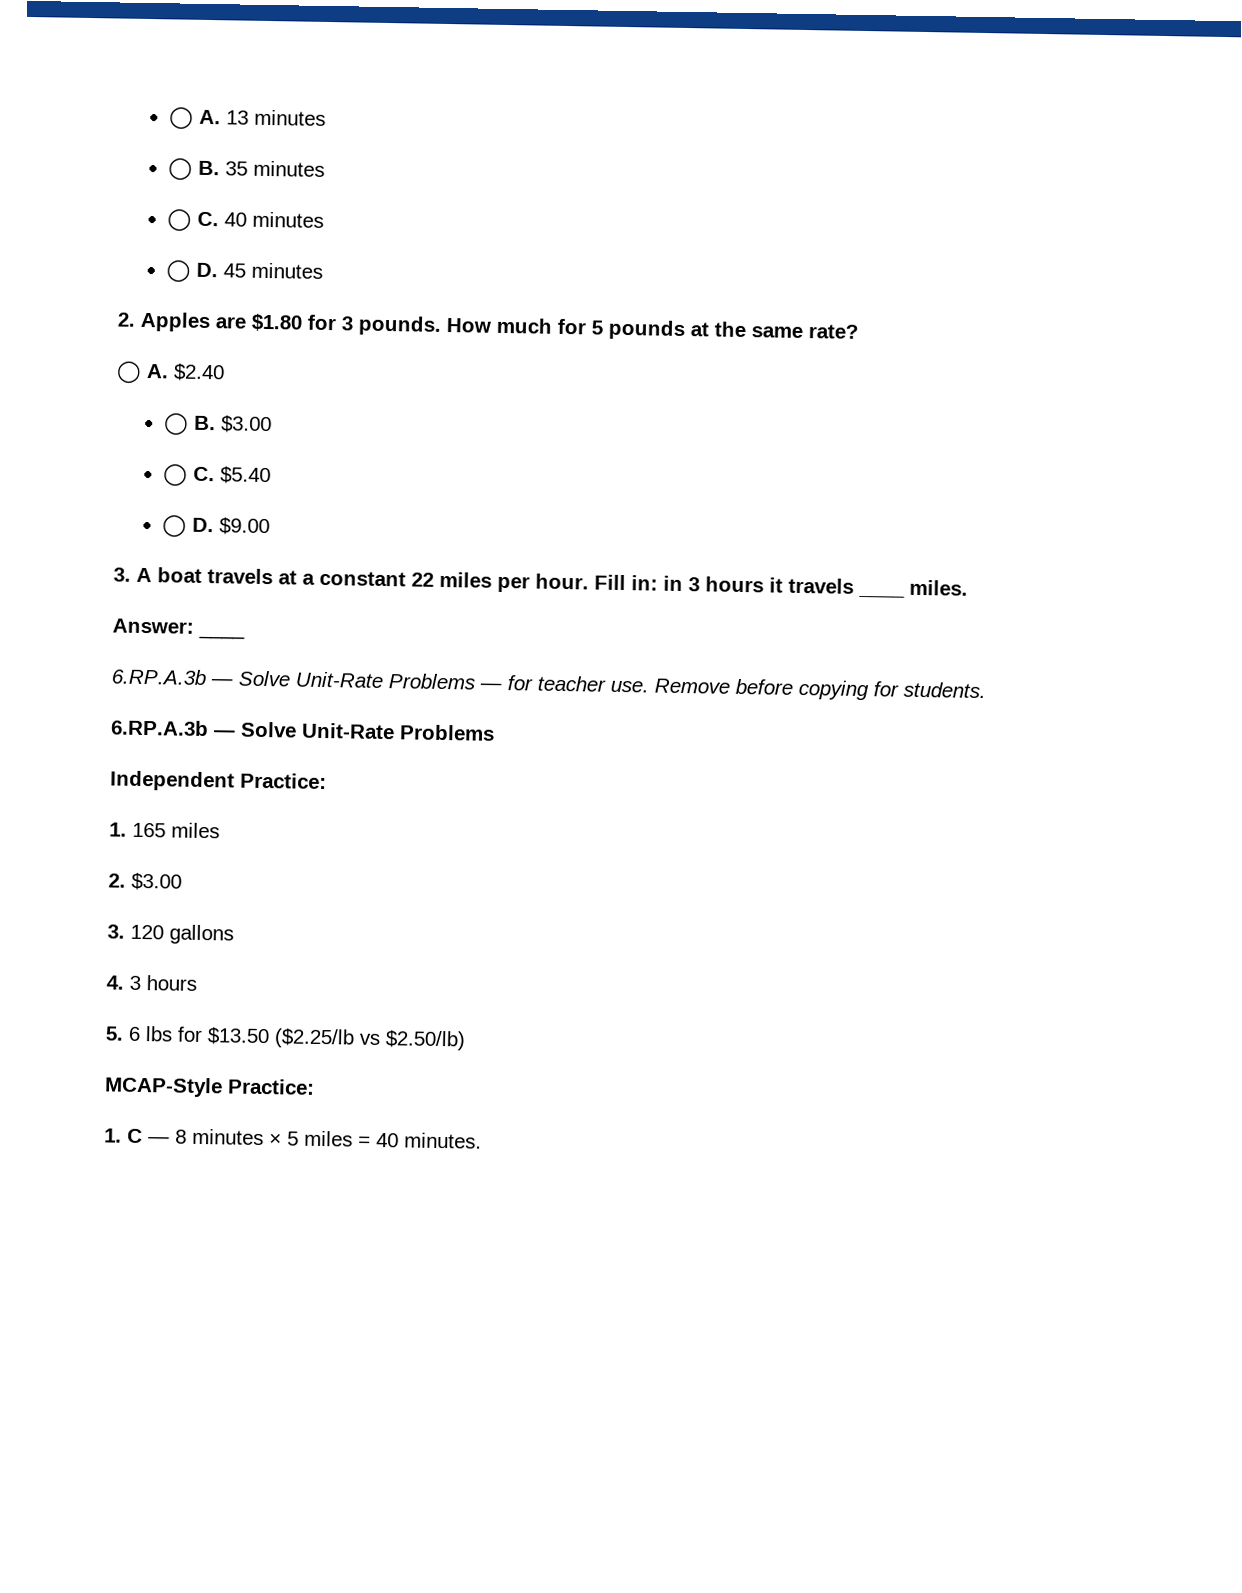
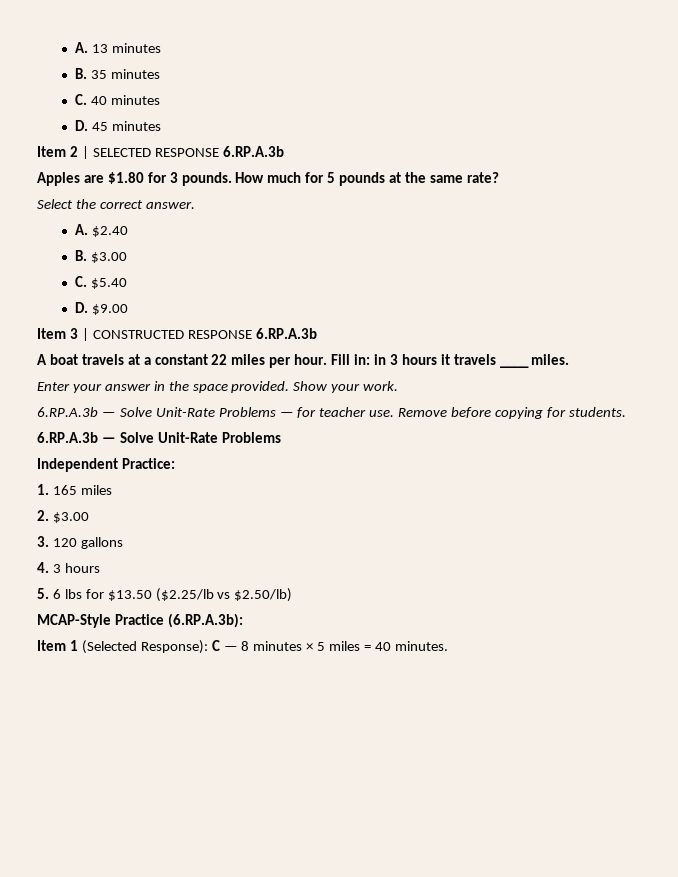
- ◯ A. 13 minutes
+ A. 13 minutes
- ◯ B. 35 minutes
+ B. 35 minutes
- ◯ C. 40 minutes
+ C. 40 minutes
- ◯ D. 45 minutes
+ D. 45 minutes
- 2. Apples are $1.80 for 3 pounds.
+ Item 2 | SELECTED RESPONSE 6.RP.A.3b
+ Apples are $1.80 for 3 pounds.
- ◯ A. $2.40
+ Select the correct answer.
+ A. $2.40
- ◯ B. $3.00
+ B. $3.00
- ◯ C. $5.40
+ C. $5.40
- ◯ D. $9.00
+ D. $9.00
- 3. A boat travels at a constant 22 miles per hour.
+ Item 3 | CONSTRUCTED RESPONSE 6.RP.A.3b
+ A boat travels at a constant 22 miles per hour.
- Answer: ____
+ Enter your answer in the space provided. Show your work.
- MCAP-Style Practice:
- 1. C — 8 minutes × 5 miles = 40 minutes.
+ MCAP-Style Practice (6.RP.A.3b):
+ Item 1 (Selected Response): C — 8 minutes × 5 miles = 40 minutes.

